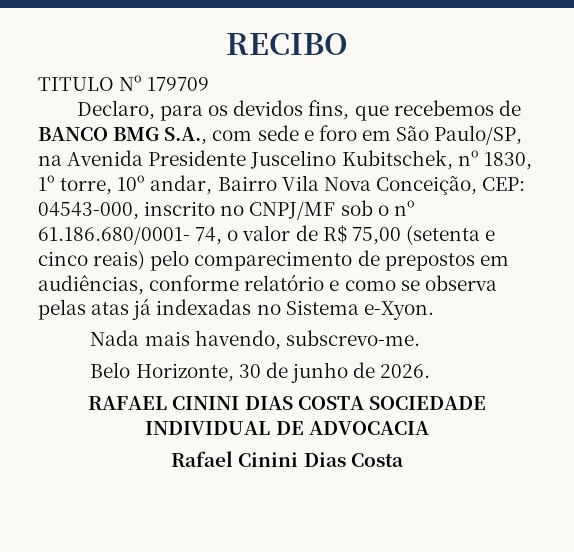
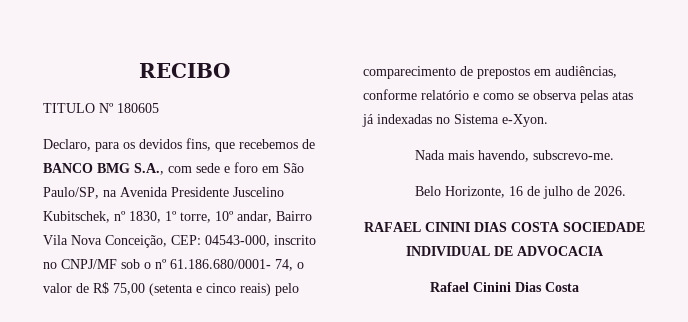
- TITULO Nº 179709
+ TITULO Nº 180605
- Belo Horizonte, 30 de junho de 2026.
+ Belo Horizonte, 16 de julho de 2026.

